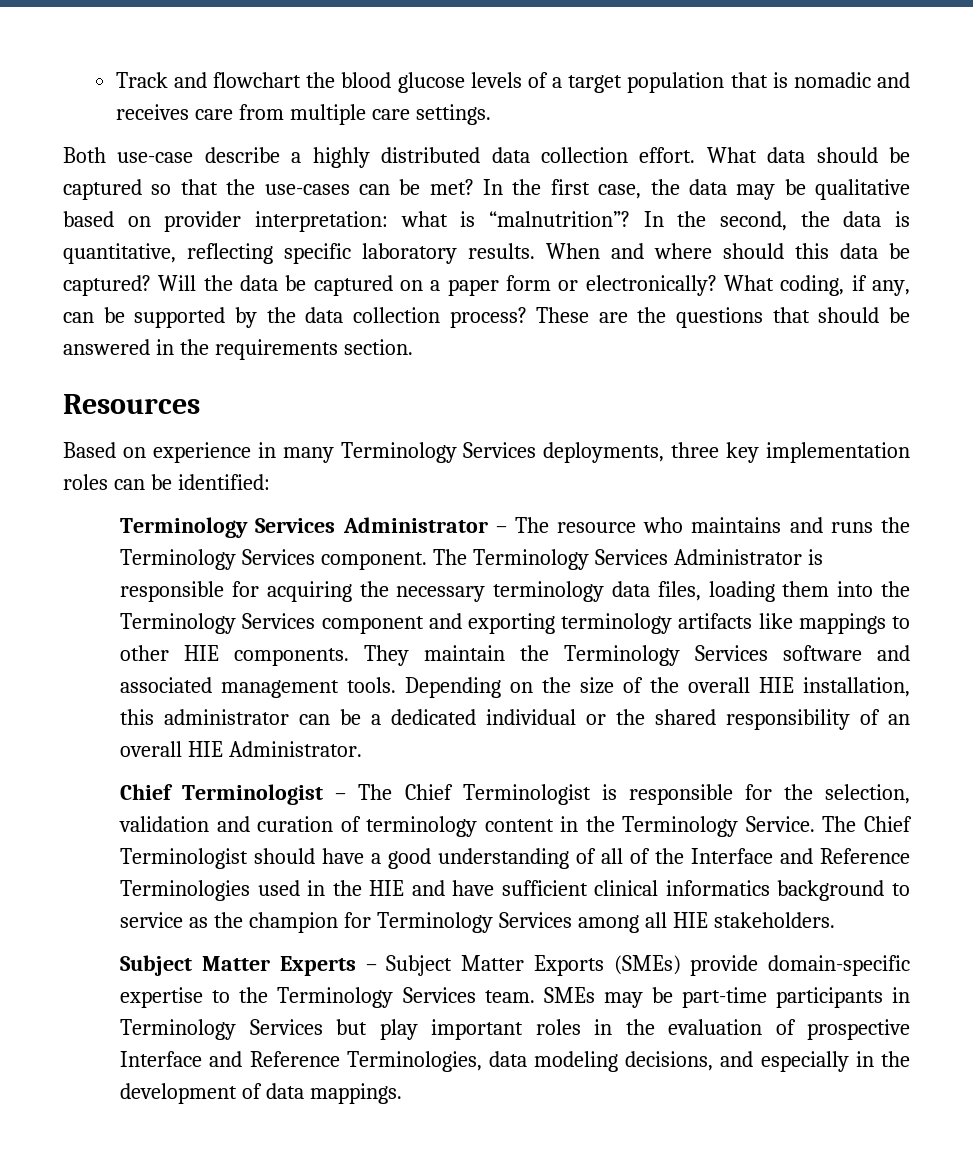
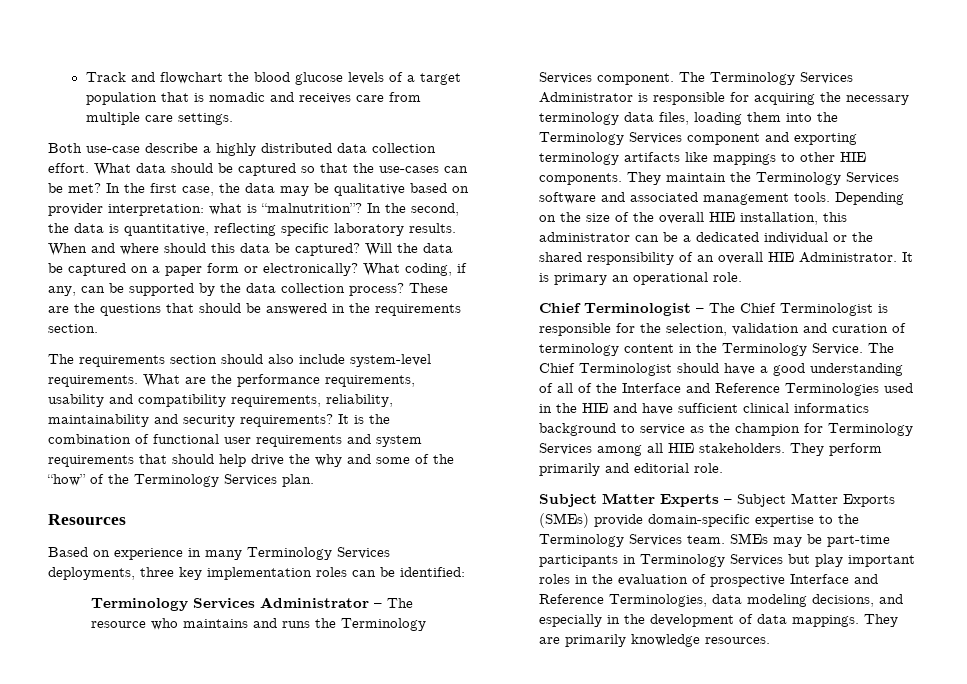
+ The requirements section should also include system-level requirements. What are the performance requirements, usability and compatibility requirements, reliability, maintainability and security requirements? It is the combination of functional user requirements and system requirements that should help drive the why and some of the “how” of the Terminology Services plan.
+ It is primary an operational role.
+ They perform primarily and editorial role.
+ They are primarily knowledge resources.

